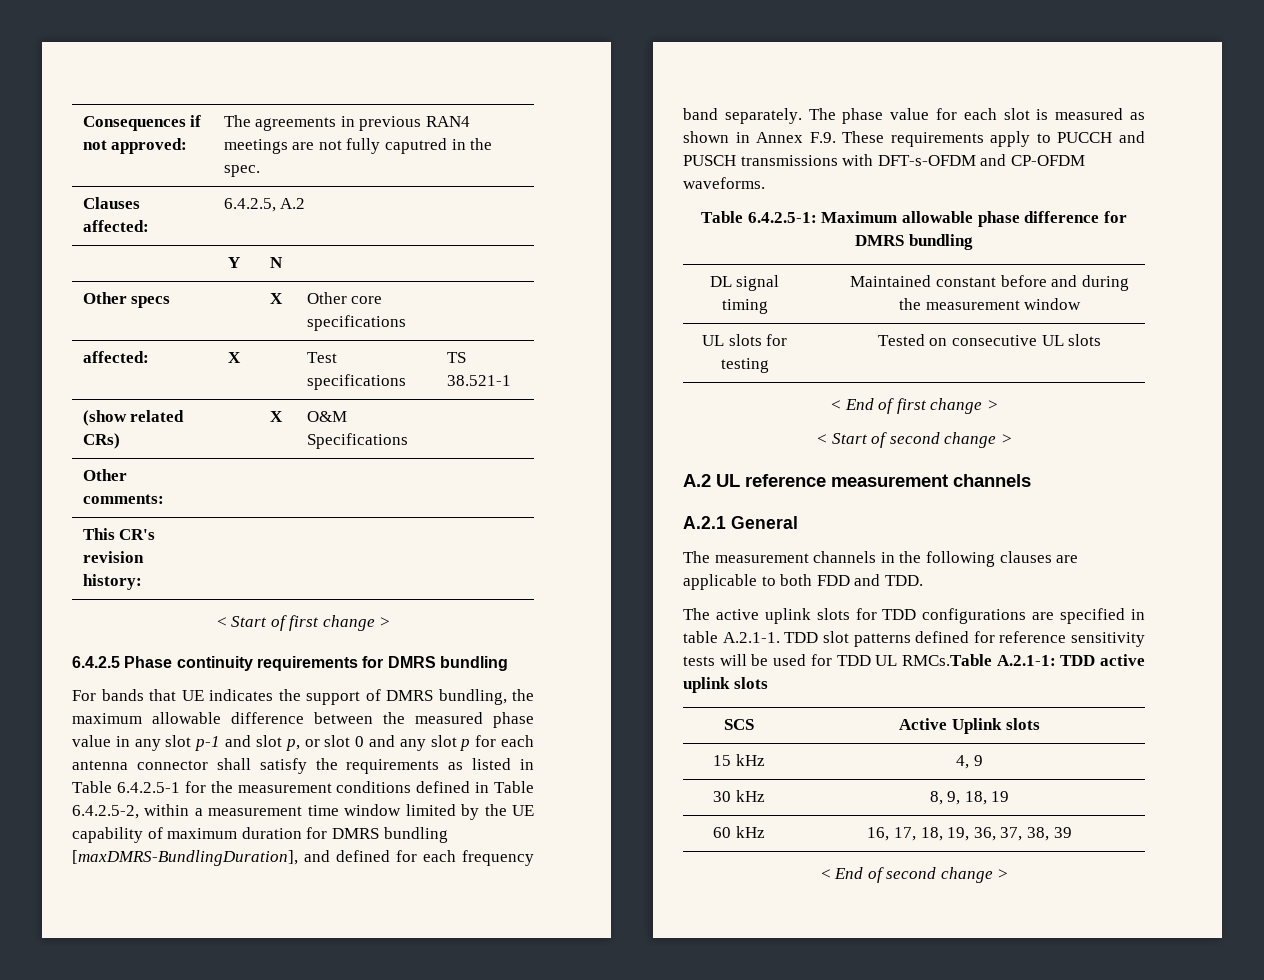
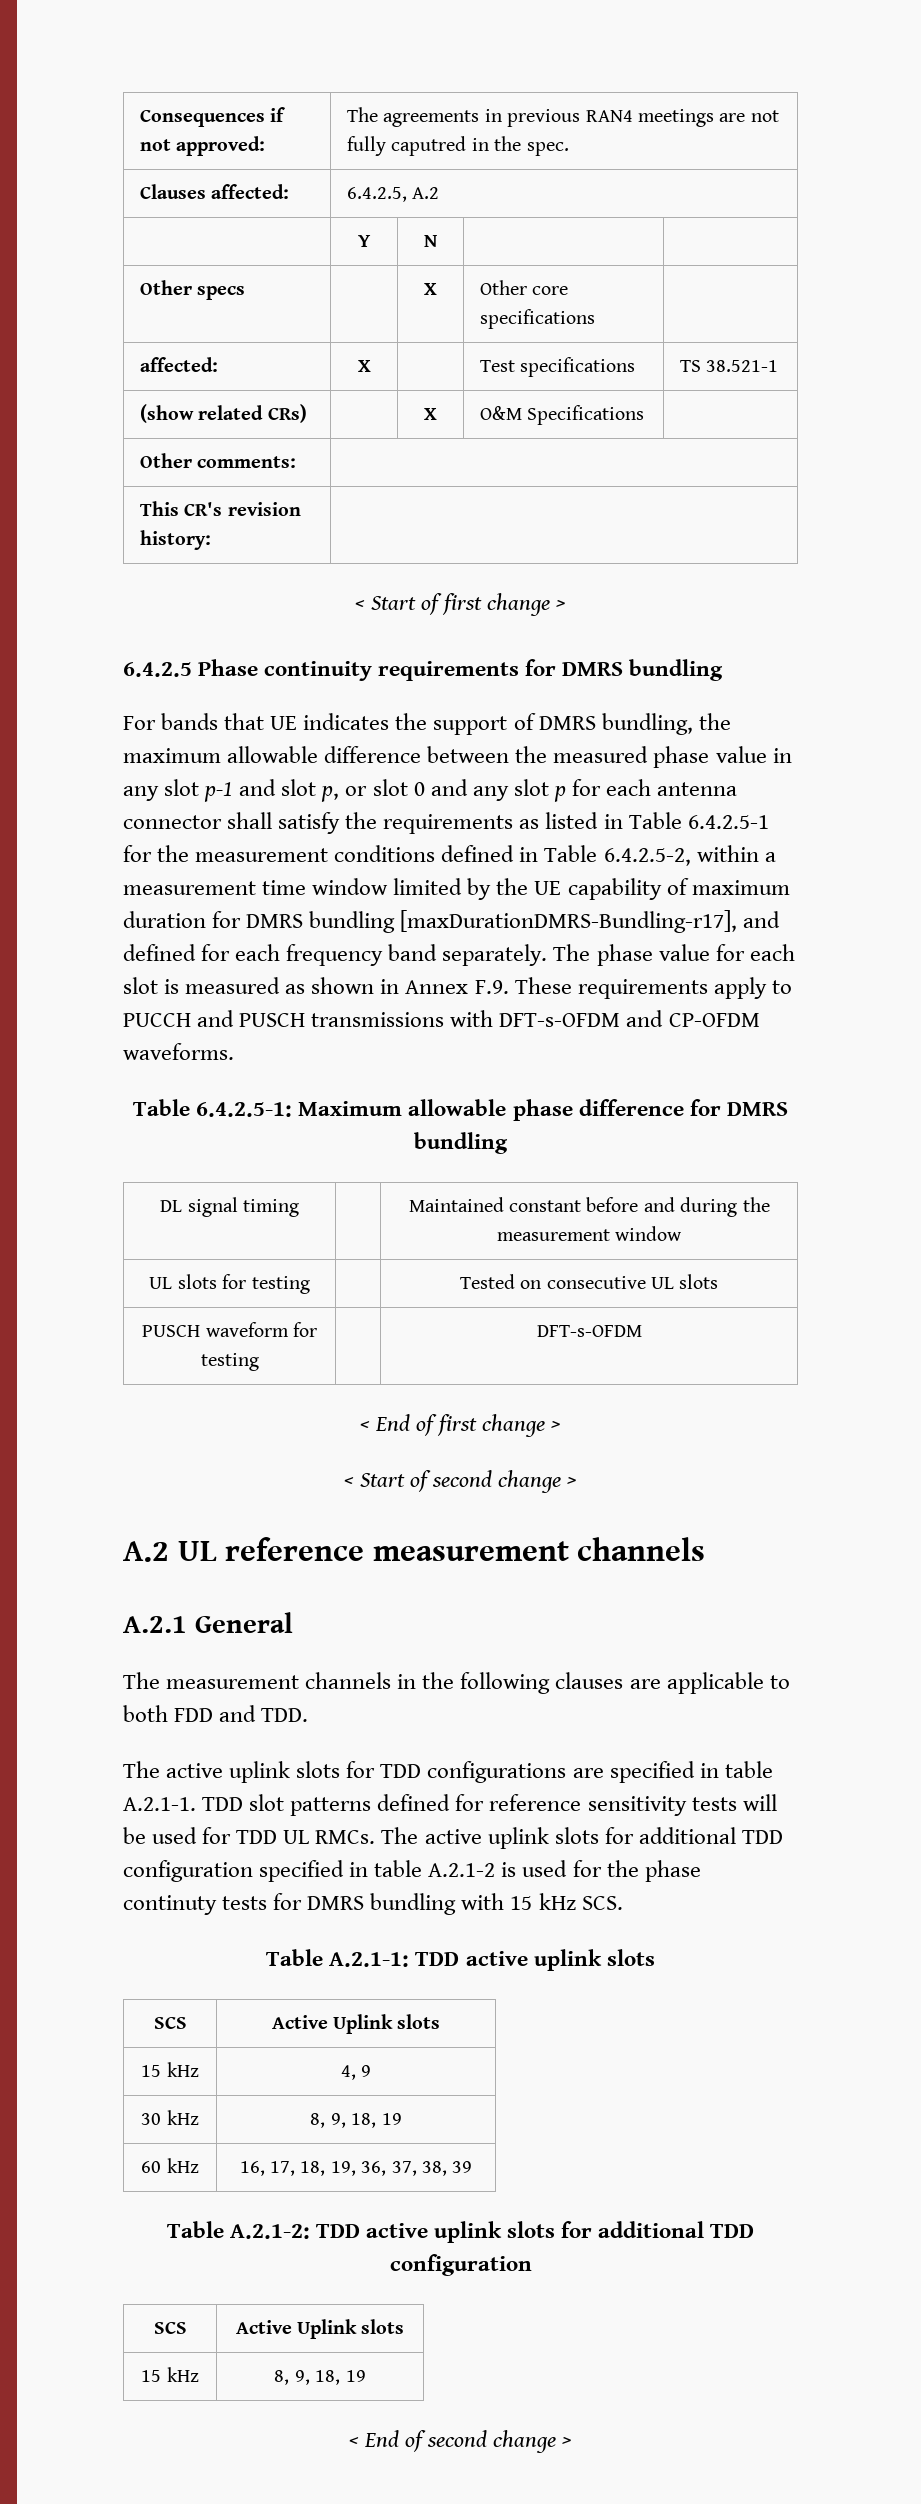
- For bands that UE indicates the support of DMRS bundling, the maximum allowable difference between the measured phase value in any slot p-1 and slot p, or slot 0 and any slot p for each antenna connector shall satisfy the requirements as listed in Table 6.4.2.5-1 for the measurement conditions defined in Table 6.4.2.5-2, within a measurement time window limited by the UE capability of maximum duration for DMRS bundling [maxDMRS-BundlingDuration], and defined for each frequency band separately.
+ For bands that UE indicates the support of DMRS bundling, the maximum allowable difference between the measured phase value in any slot p-1 and slot p, or slot 0 and any slot p for each antenna connector shall satisfy the requirements as listed in Table 6.4.2.5-1 for the measurement conditions defined in Table 6.4.2.5-2, within a measurement time window limited by the UE capability of maximum duration for DMRS bundling [maxDurationDMRS-Bundling-r17], and defined for each frequency band separately.
+ PUSCH waveform for testing | | DFT-s-OFDM
- The active uplink slots for TDD configurations are specified in table A.2.1-1. TDD slot patterns defined for reference sensitivity tests will be used for TDD UL RMCs.Table A.2.1-1: TDD active uplink slots
+ The active uplink slots for TDD configurations are specified in table A.2.1-1. TDD slot patterns defined for reference sensitivity tests will be used for TDD UL RMCs. The active uplink slots for additional TDD configuration specified in table A.2.1-2 is used for the phase continuty tests for DMRS bundling with 15 kHz SCS.
+ Table A.2.1-1: TDD active uplink slots
+ Table A.2.1-2: TDD active uplink slots for additional TDD configuration
+ SCS | Active Uplink slots
+ 15 kHz | 8, 9, 18, 19

